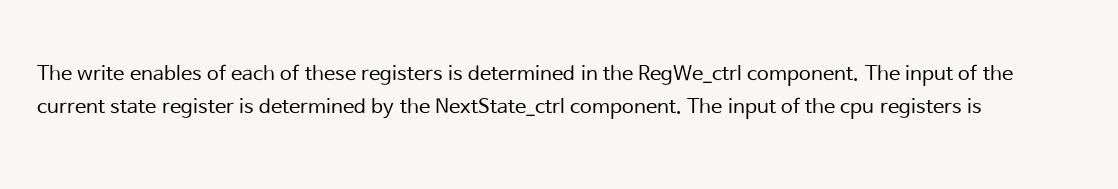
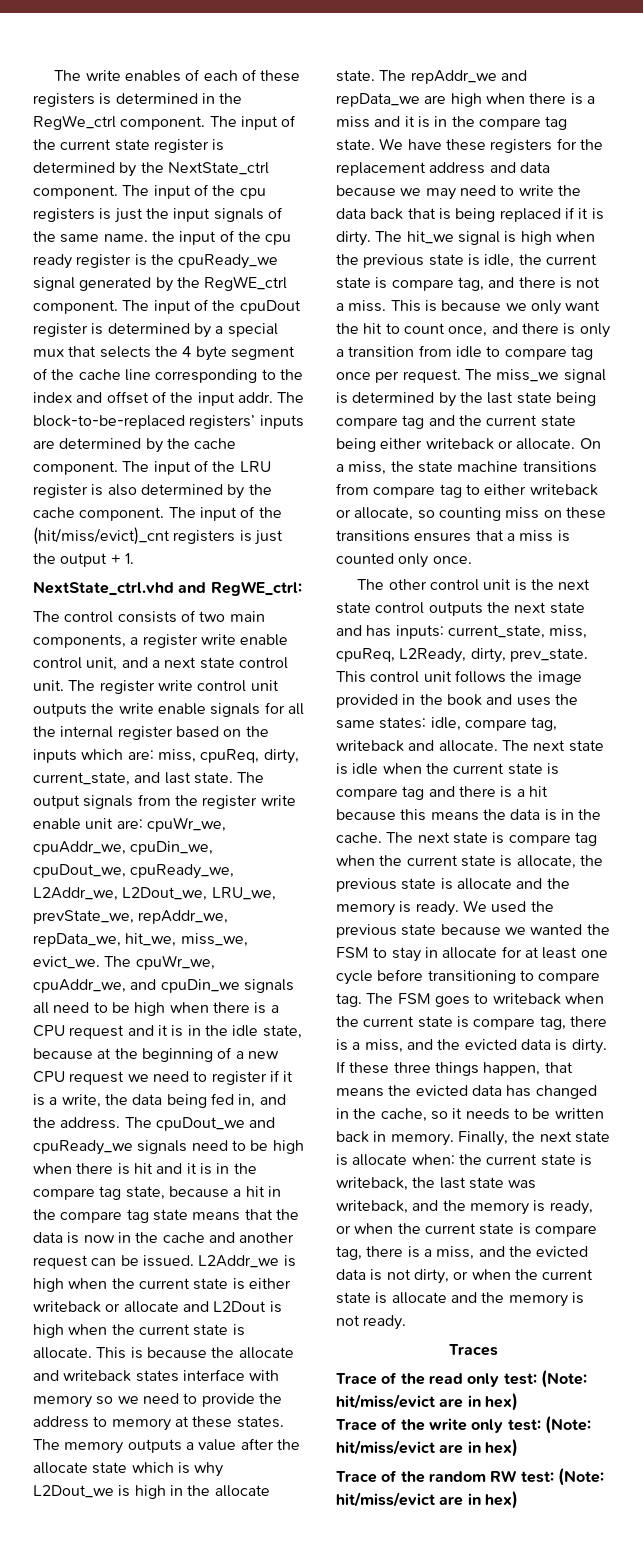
- The input of the cpu registers is
+ The input of the cpu registers is just the input signals of the same name. the input of the cpu ready register is the cpuReady_we signal generated by the RegWE_ctrl component. The input of the cpuDout register is determined by a special mux that selects the 4 byte segment of the cache line corresponding to the index and offset of the input addr. The block-to-be-replaced registers’ inputs are determined by the cache component. The input of the LRU register is also determined by the cache component. The input of the (hit/miss/evict)_cnt registers is just the output + 1.
+ NextState_ctrl.vhd and RegWE_ctrl:
+ The control consists of two main components, a register write enable control unit, and a next state control unit. The register write control unit outputs the write enable signals for all the internal register based on the inputs which are: miss, cpuReq, dirty, current_state, and last state. The output signals from the register write enable unit are: cpuWr_we, cpuAddr_we, cpuDin_we, cpuDout_we, cpuReady_we, L2Addr_we, L2Dout_we, LRU_we, prevState_we, repAddr_we, repData_we, hit_we, miss_we, evict_we. The cpuWr_we, cpuAddr_we, and cpuDin_we signals all need to be high when there is a CPU request and it is in the idle state, because at the beginning of a new CPU request we need to register if it is a write, the data being fed in, and the address. The cpuDout_we and cpuReady_we signals need to be high when there is hit and it is in the compare tag state, because a hit in the compare tag state means that the data is now in the cache and another request can be issued. L2Addr_we is high when the current state is either writeback or allocate and L2Dout is high when the current state is allocate. This is because the allocate and writeback states interface with memory so we need to provide the address to memory at these states. The memory outputs a value after the allocate state which is why L2Dout_we is high in the allocate state. The repAddr_we and repData_we are high when there is a miss and it is in the compare tag state. We have these registers for the replacement address and data because we may need to write the data back that is being replaced if it is dirty. The hit_we signal is high when the previous state is idle, the current state is compare tag, and there is not a miss. This is because we only want the hit to count once, and there is only a transition from idle to compare tag once per request. The miss_we signal is determined by the last state being compare tag and the current state being either writeback or allocate. On a miss, the state machine transitions from compare tag to either writeback or allocate, so counting miss on these transitions ensures that a miss is counted only once.
+ The other control unit is the next state control outputs the next state and has inputs: current_state, miss, cpuReq, L2Ready, dirty, prev_state. This control unit follows the image provided in the book and uses the same states: idle, compare tag, writeback and allocate. The next state is idle when the current state is compare tag and there is a hit because this means the data is in the cache. The next state is compare tag when the current state is allocate, the previous state is allocate and the memory is ready. We used the previous state because we wanted the FSM to stay in allocate for at least one cycle before transitioning to compare tag. The FSM goes to writeback when the current state is compare tag, there is a miss, and the evicted data is dirty. If these three things happen, that means the evicted data has changed in the cache, so it needs to be written back in memory. Finally, the next state is allocate when: the current state is writeback, the last state was writeback, and the memory is ready, or when the current state is compare tag, there is a miss, and the evicted data is not dirty, or when the current state is allocate and the memory is not ready.
+ Traces
+ Trace of the read only test: (Note: hit/miss/evict are in hex)
+ Trace of the write only test: (Note: hit/miss/evict are in hex)
+ Trace of the random RW test: (Note: hit/miss/evict are in hex)

